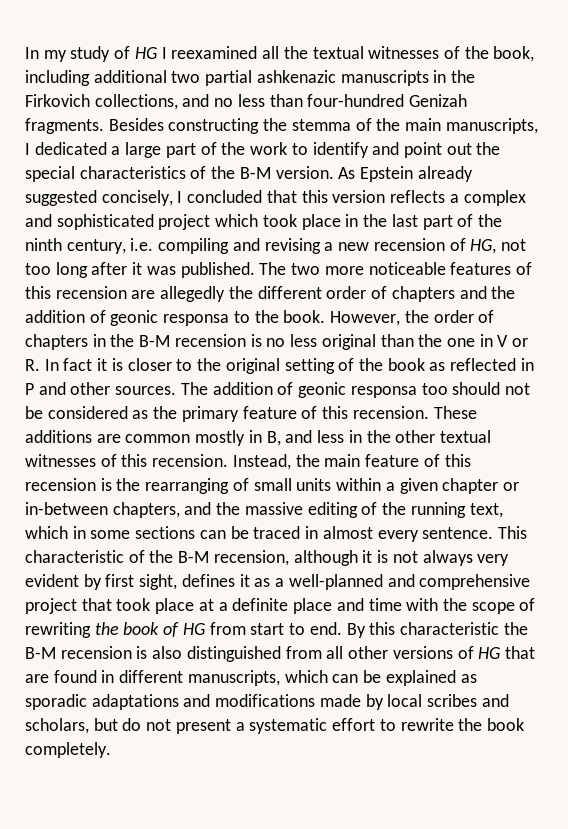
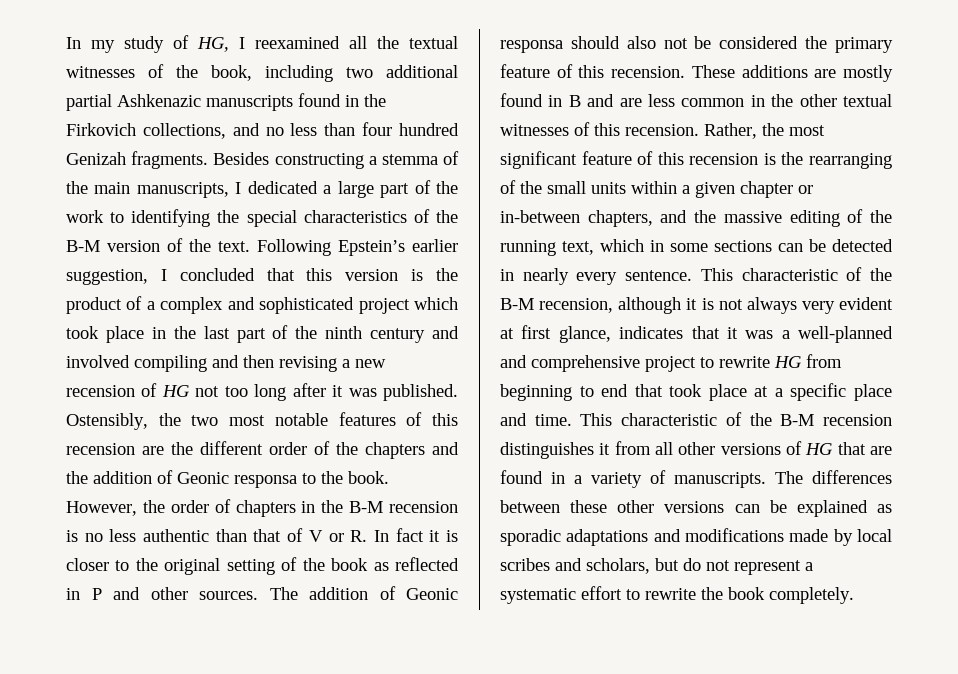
- In my study of HG I reexamined all the textual witnesses of the book, including additional two partial ashkenazic manuscripts in the Firkovich collections, and no less than four-hundred Genizah fragments.
+ In my study of HG, I reexamined all the textual witnesses of the book, including two additional partial Ashkenazic manuscripts found in the Firkovich collections, and no less than four hundred Genizah fragments.
- Besides constructing the stemma of the main manuscripts, I dedicated a large part of the work to identify and point out the special characteristics of the B-M version. As Epstein already suggested concisely, I concluded that this version reflects a complex and sophisticated project which took place in the last part of the ninth century, i.e. compiling and revising a new recension of HG, not too long after it was published.
+ Besides constructing a stemma of the main manuscripts, I dedicated a large part of the work to identifying the special characteristics of the B-M version of the text. Following Epstein’s earlier suggestion, I concluded that this version is the product of a complex and sophisticated project which took place in the last part of the ninth century and involved compiling and then revising a new recension of HG not too long after it was published.
- The two more noticeable features of this recension are allegedly the different order of chapters and the addition of geonic responsa to the book.
+ Ostensibly, the two most notable features of this recension are the different order of the chapters and the addition of Geonic responsa to the book.
- However, the order of chapters in the B-M recension is no less original than the one in V or R. In fact it is closer to the original setting of the book as reflected in P and other sources.
+ However, the order of chapters in the B-M recension is no less authentic than that of V or R. In fact it is closer to the original setting of the book as reflected in P and other sources.
- The addition of geonic responsa too should not be considered as the primary feature of this recension.
+ The addition of Geonic responsa should also not be considered the primary feature of this recension.
- These additions are common mostly in B, and less in the other textual witnesses of this recension.
+ These additions are mostly found in B and are less common in the other textual witnesses of this recension.
- Instead, the main feature of this recension is the rearranging of small units within a given chapter or in-between chapters, and the massive editing of the running text, which in some sections can be traced in almost every sentence.
+ Rather, the most significant feature of this recension is the rearranging of the small units within a given chapter or in-between chapters, and the massive editing of the running text, which in some sections can be detected in nearly every sentence.
- This characteristic of the B-M recension, although it is not always very evident by first sight, defines it as a well-planned and comprehensive project that took place at a definite place and time with the scope of rewriting the book of HG from start to end. By this characteristic the B-M recension is also distinguished from all other versions of HG that are found in different manuscripts, which can be explained as sporadic adaptations and modifications made by local scribes and scholars, but do not present a systematic effort to rewrite the book completely.
+ This characteristic of the B-M recension, although it is not always very evident at first glance, indicates that it was a well-planned and comprehensive project to rewrite HG from beginning to end that took place at a specific place and time. This characteristic of the B-M recension distinguishes it from all other versions of HG that are found in a variety of manuscripts. The differences between these other versions can be explained as sporadic adaptations and modifications made by local scribes and scholars, but do not represent a systematic effort to rewrite the book completely.

